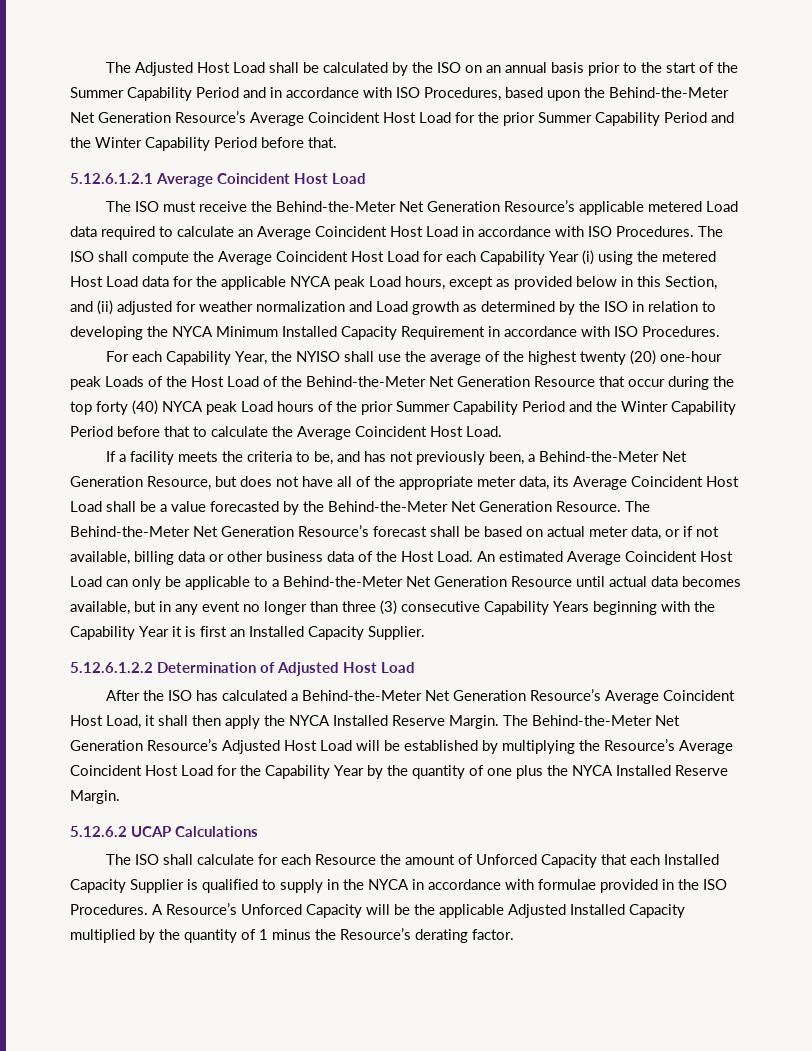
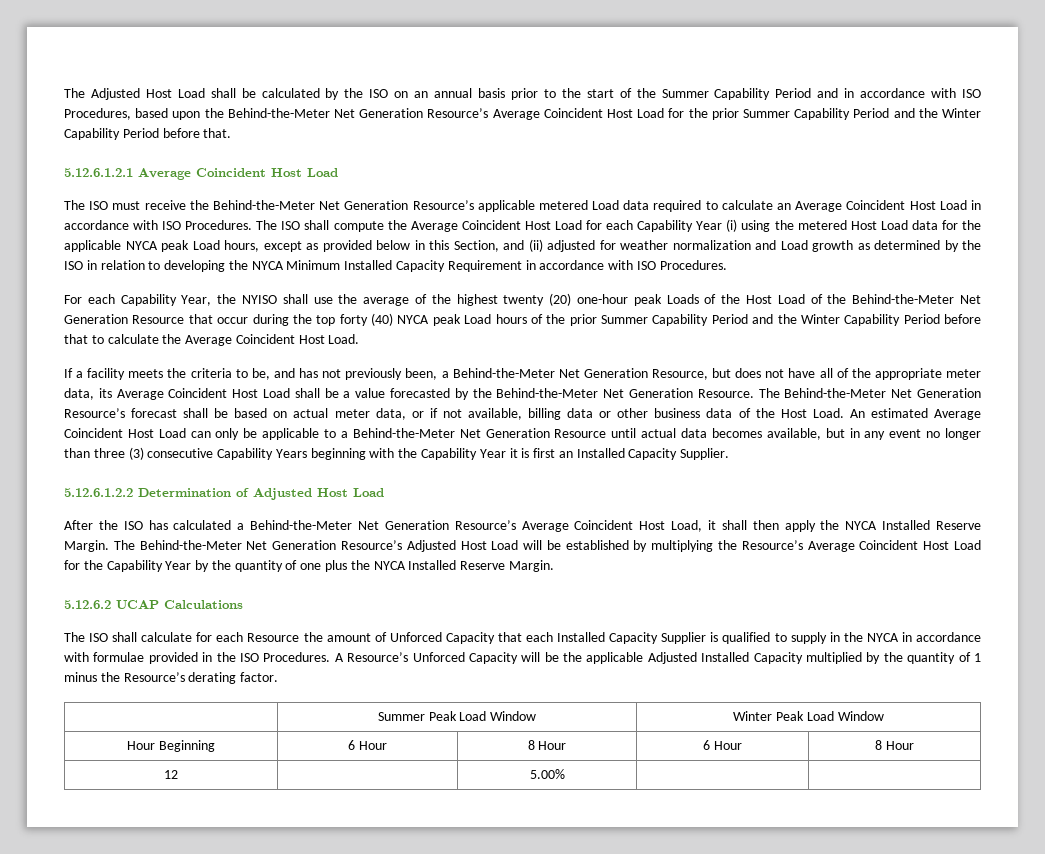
+ | Summer Peak Load Window | Winter Peak Load Window
+ Hour Beginning | 6 Hour | 8 Hour | 6 Hour | 8 Hour
+ 12 | | 5.00% | |

